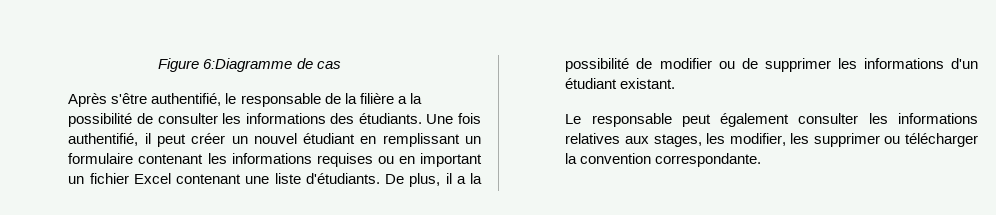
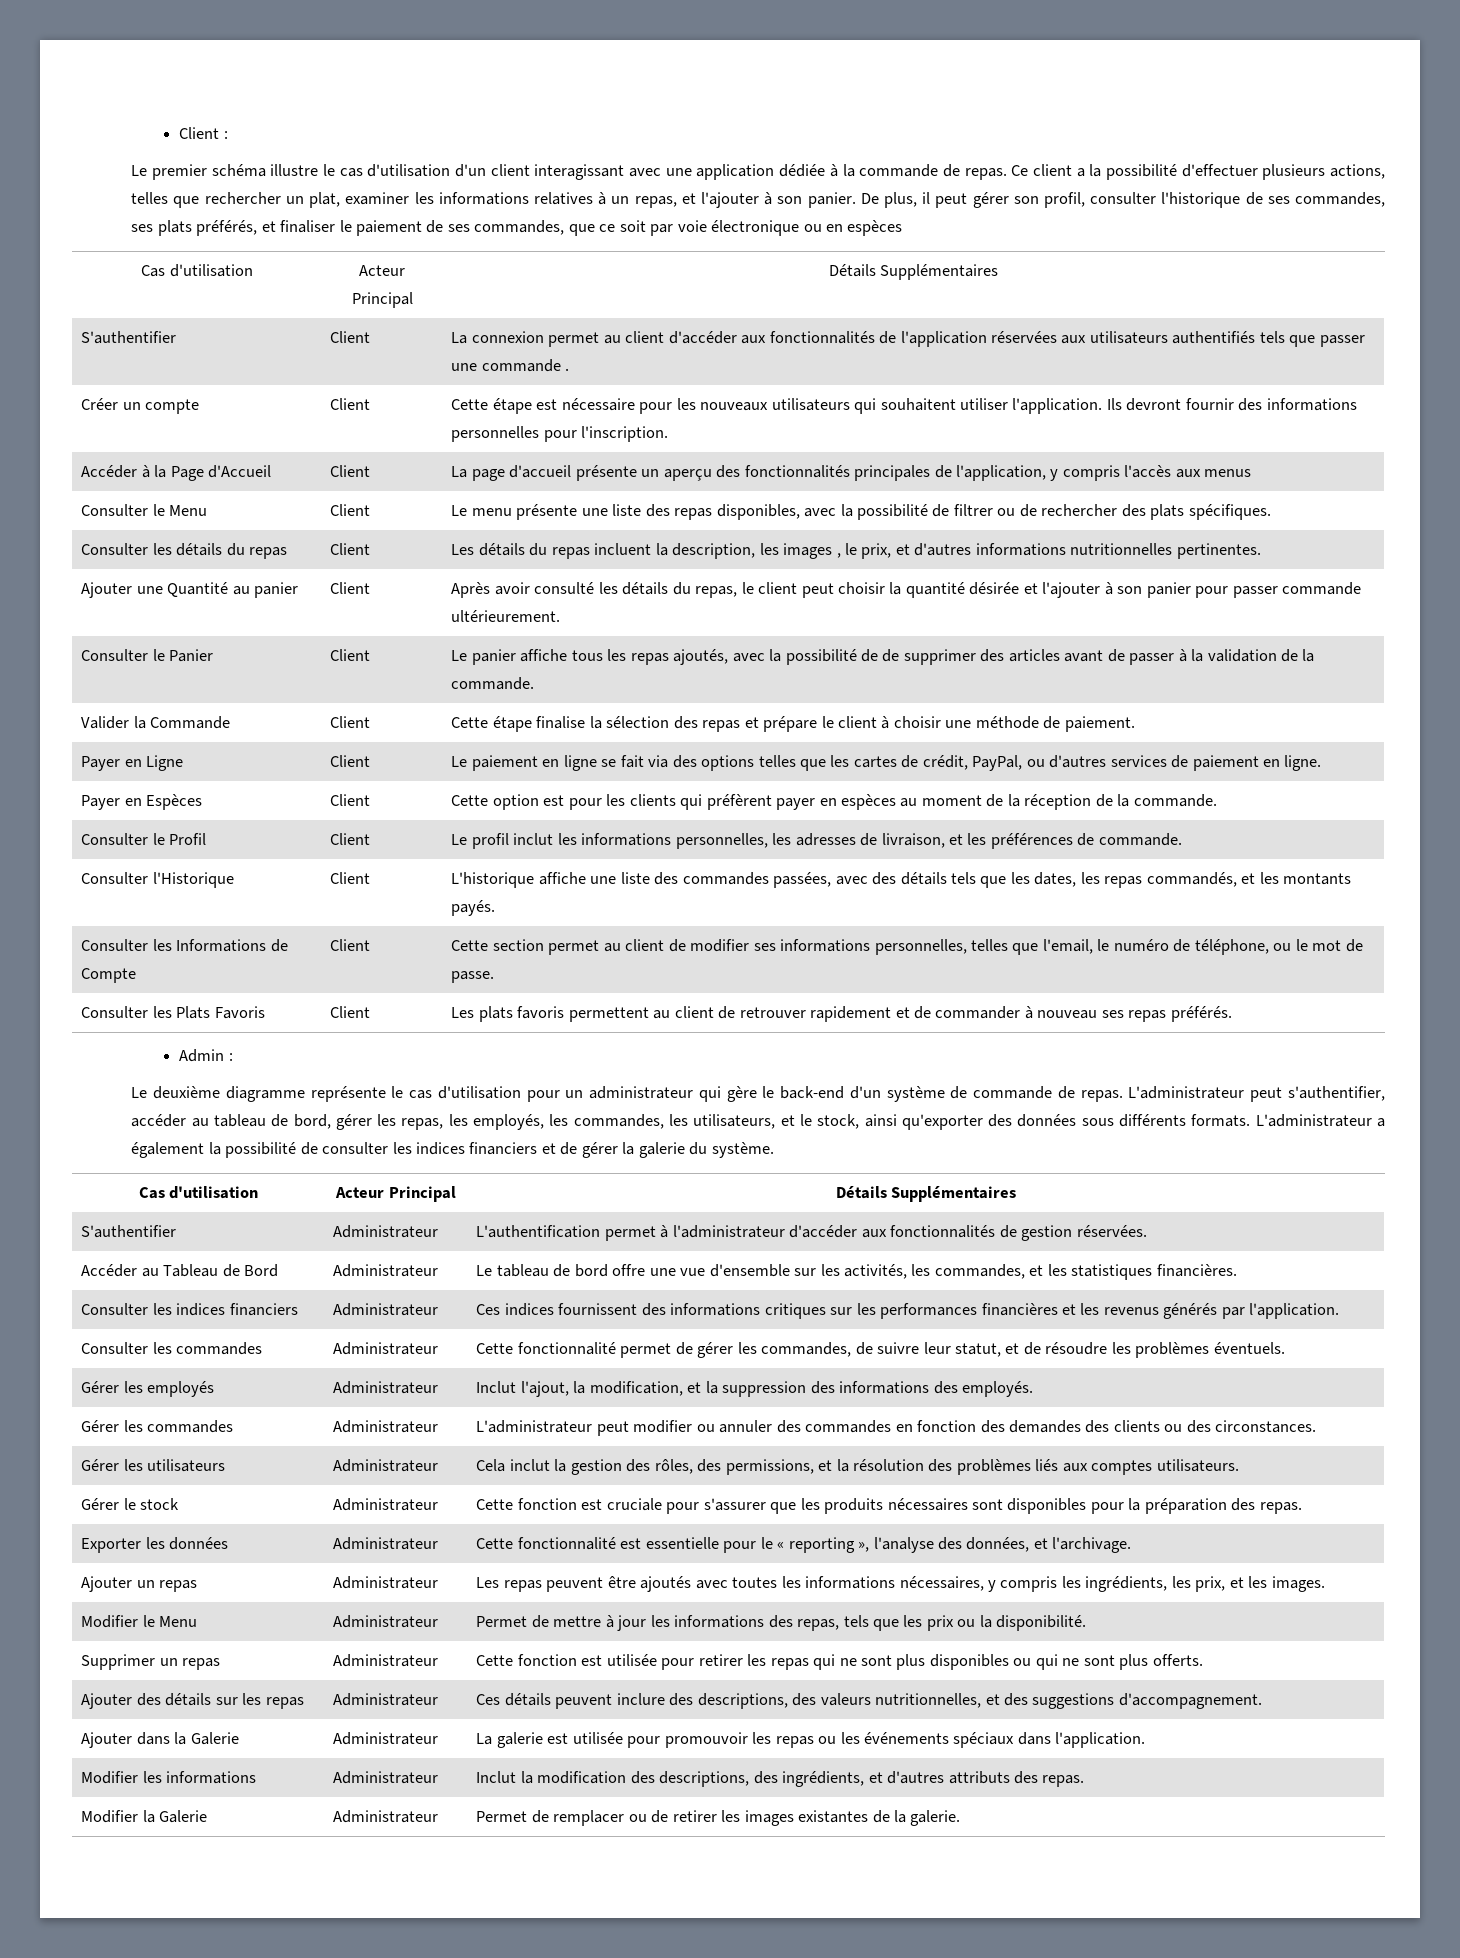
- Figure 6:Diagramme de cas
- Après s'être authentifié, le responsable de la filière a la possibilité de consulter les informations des étudiants. Une fois authentifié, il peut créer un nouvel étudiant en remplissant un formulaire contenant les informations requises ou en important un fichier Excel contenant une liste d'étudiants. De plus, il a la possibilité de modifier ou de supprimer les informations d'un étudiant existant.
- Le responsable peut également consulter les informations relatives aux stages, les modifier, les supprimer ou télécharger la convention correspondante.
+ Client :
+ Le premier schéma illustre le cas d'utilisation d'un client interagissant avec une application dédiée à la commande de repas. Ce client a la possibilité d'effectuer plusieurs actions, telles que rechercher un plat, examiner les informations relatives à un repas, et l'ajouter à son panier. De plus, il peut gérer son profil, consulter l'historique de ses commandes, ses plats préférés, et finaliser le paiement de ses commandes, que ce soit par voie électronique ou en espèces
+ Cas d'utilisation | Acteur Principal | Détails Supplémentaires
+ S'authentifier | Client | La connexion permet au client d'accéder aux fonctionnalités de l'application réservées aux utilisateurs authentifiés tels que passer une commande .
+ Créer un compte | Client | Cette étape est nécessaire pour les nouveaux utilisateurs qui souhaitent utiliser l'application. Ils devront fournir des informations personnelles pour l'inscription.
+ Accéder à la Page d'Accueil | Client | La page d'accueil présente un aperçu des fonctionnalités principales de l'application, y compris l'accès aux menus
+ Consulter le Menu | Client | Le menu présente une liste des repas disponibles, avec la possibilité de filtrer ou de rechercher des plats spécifiques.
+ Consulter les détails du repas | Client | Les détails du repas incluent la description, les images , le prix, et d'autres informations nutritionnelles pertinentes.
+ Ajouter une Quantité au panier | Client | Après avoir consulté les détails du repas, le client peut choisir la quantité désirée et l'ajouter à son panier pour passer commande ultérieurement.
+ Consulter le Panier | Client | Le panier affiche tous les repas ajoutés, avec la possibilité de de supprimer des articles avant de passer à la validation de la commande.
+ Valider la Commande | Client | Cette étape finalise la sélection des repas et prépare le client à choisir une méthode de paiement.
+ Payer en Ligne | Client | Le paiement en ligne se fait via des options telles que les cartes de crédit, PayPal, ou d'autres services de paiement en ligne.
+ Payer en Espèces | Client | Cette option est pour les clients qui préfèrent payer en espèces au moment de la réception de la commande.
+ Consulter le Profil | Client | Le profil inclut les informations personnelles, les adresses de livraison, et les préférences de commande.
+ Consulter l'Historique | Client | L'historique affiche une liste des commandes passées, avec des détails tels que les dates, les repas commandés, et les montants payés.
+ Consulter les Informations de Compte | Client | Cette section permet au client de modifier ses informations personnelles, telles que l'email, le numéro de téléphone, ou le mot de passe.
+ Consulter les Plats Favoris | Client | Les plats favoris permettent au client de retrouver rapidement et de commander à nouveau ses repas préférés.
+ Admin :
+ Le deuxième diagramme représente le cas d'utilisation pour un administrateur qui gère le back-end d'un système de commande de repas. L'administrateur peut s'authentifier, accéder au tableau de bord, gérer les repas, les employés, les commandes, les utilisateurs, et le stock, ainsi qu'exporter des données sous différents formats. L'administrateur a également la possibilité de consulter les indices financiers et de gérer la galerie du système.
+ Cas d'utilisation | Acteur Principal | Détails Supplémentaires
+ S'authentifier | Administrateur | L'authentification permet à l'administrateur d'accéder aux fonctionnalités de gestion réservées.
+ Accéder au Tableau de Bord | Administrateur | Le tableau de bord offre une vue d'ensemble sur les activités, les commandes, et les statistiques financières.
+ Consulter les indices financiers | Administrateur | Ces indices fournissent des informations critiques sur les performances financières et les revenus générés par l'application.
+ Consulter les commandes | Administrateur | Cette fonctionnalité permet de gérer les commandes, de suivre leur statut, et de résoudre les problèmes éventuels.
+ Gérer les employés | Administrateur | Inclut l'ajout, la modification, et la suppression des informations des employés.
+ Gérer les commandes | Administrateur | L'administrateur peut modifier ou annuler des commandes en fonction des demandes des clients ou des circonstances.
+ Gérer les utilisateurs | Administrateur | Cela inclut la gestion des rôles, des permissions, et la résolution des problèmes liés aux comptes utilisateurs.
+ Gérer le stock | Administrateur | Cette fonction est cruciale pour s'assurer que les produits nécessaires sont disponibles pour la préparation des repas.
+ Exporter les données | Administrateur | Cette fonctionnalité est essentielle pour le « reporting », l'analyse des données, et l'archivage.
+ Ajouter un repas | Administrateur | Les repas peuvent être ajoutés avec toutes les informations nécessaires, y compris les ingrédients, les prix, et les images.
+ Modifier le Menu | Administrateur | Permet de mettre à jour les informations des repas, tels que les prix ou la disponibilité.
+ Supprimer un repas | Administrateur | Cette fonction est utilisée pour retirer les repas qui ne sont plus disponibles ou qui ne sont plus offerts.
+ Ajouter des détails sur les repas | Administrateur | Ces détails peuvent inclure des descriptions, des valeurs nutritionnelles, et des suggestions d'accompagnement.
+ Ajouter dans la Galerie | Administrateur | La galerie est utilisée pour promouvoir les repas ou les événements spéciaux dans l'application.
+ Modifier les informations | Administrateur | Inclut la modification des descriptions, des ingrédients, et d'autres attributs des repas.
+ Modifier la Galerie | Administrateur | Permet de remplacer ou de retirer les images existantes de la galerie.

